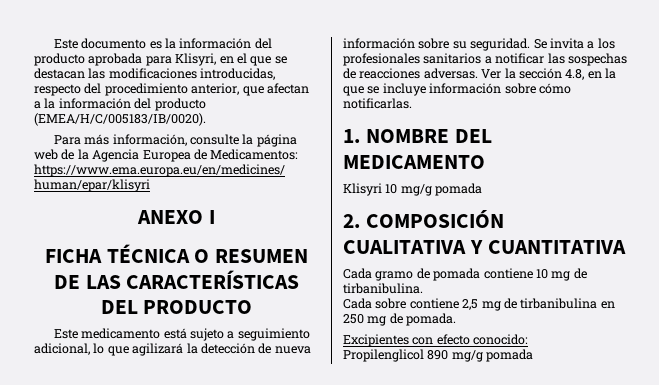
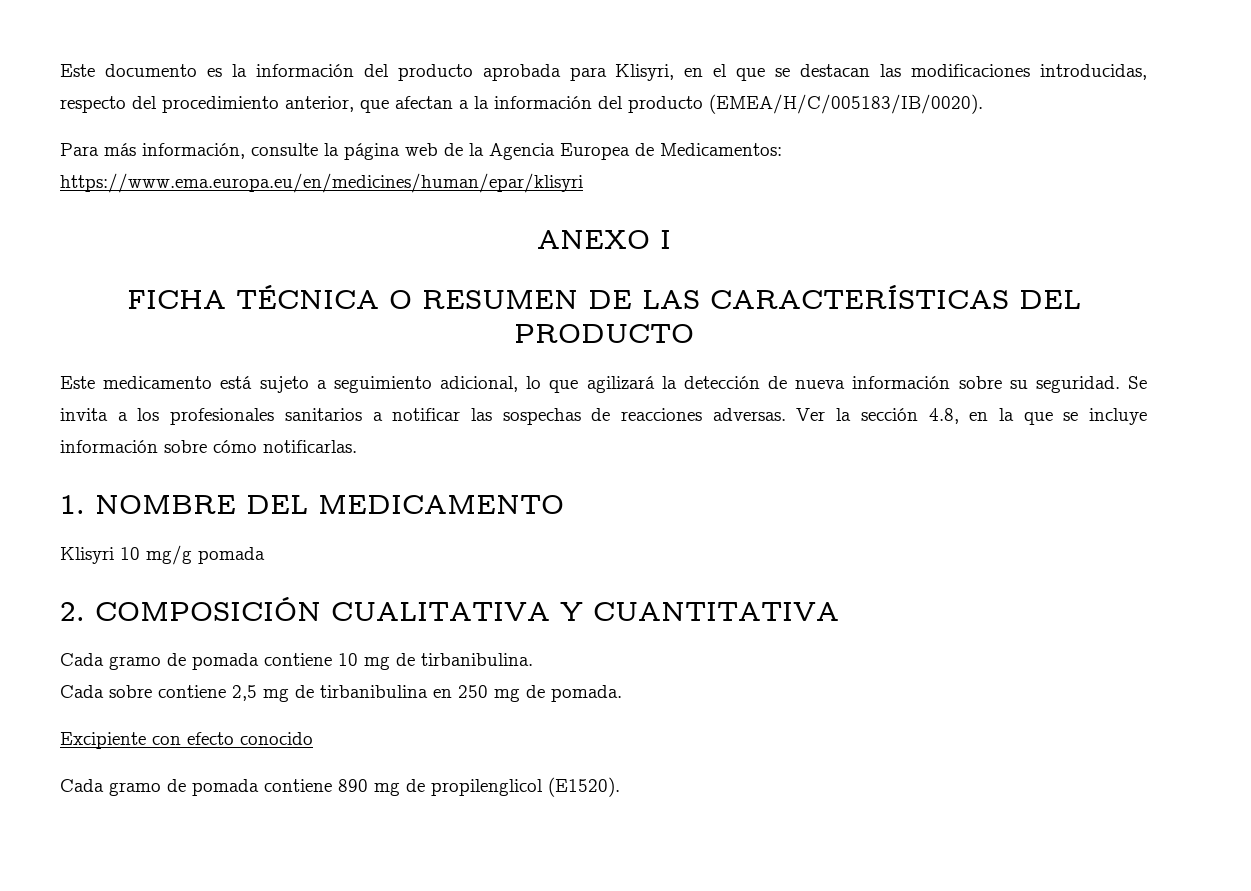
- Excipientes con efecto conocido:
- Propilenglicol 890 mg/g pomada
+ Excipiente con efecto conocido
+ Cada gramo de pomada contiene 890 mg de propilenglicol (E1520).

